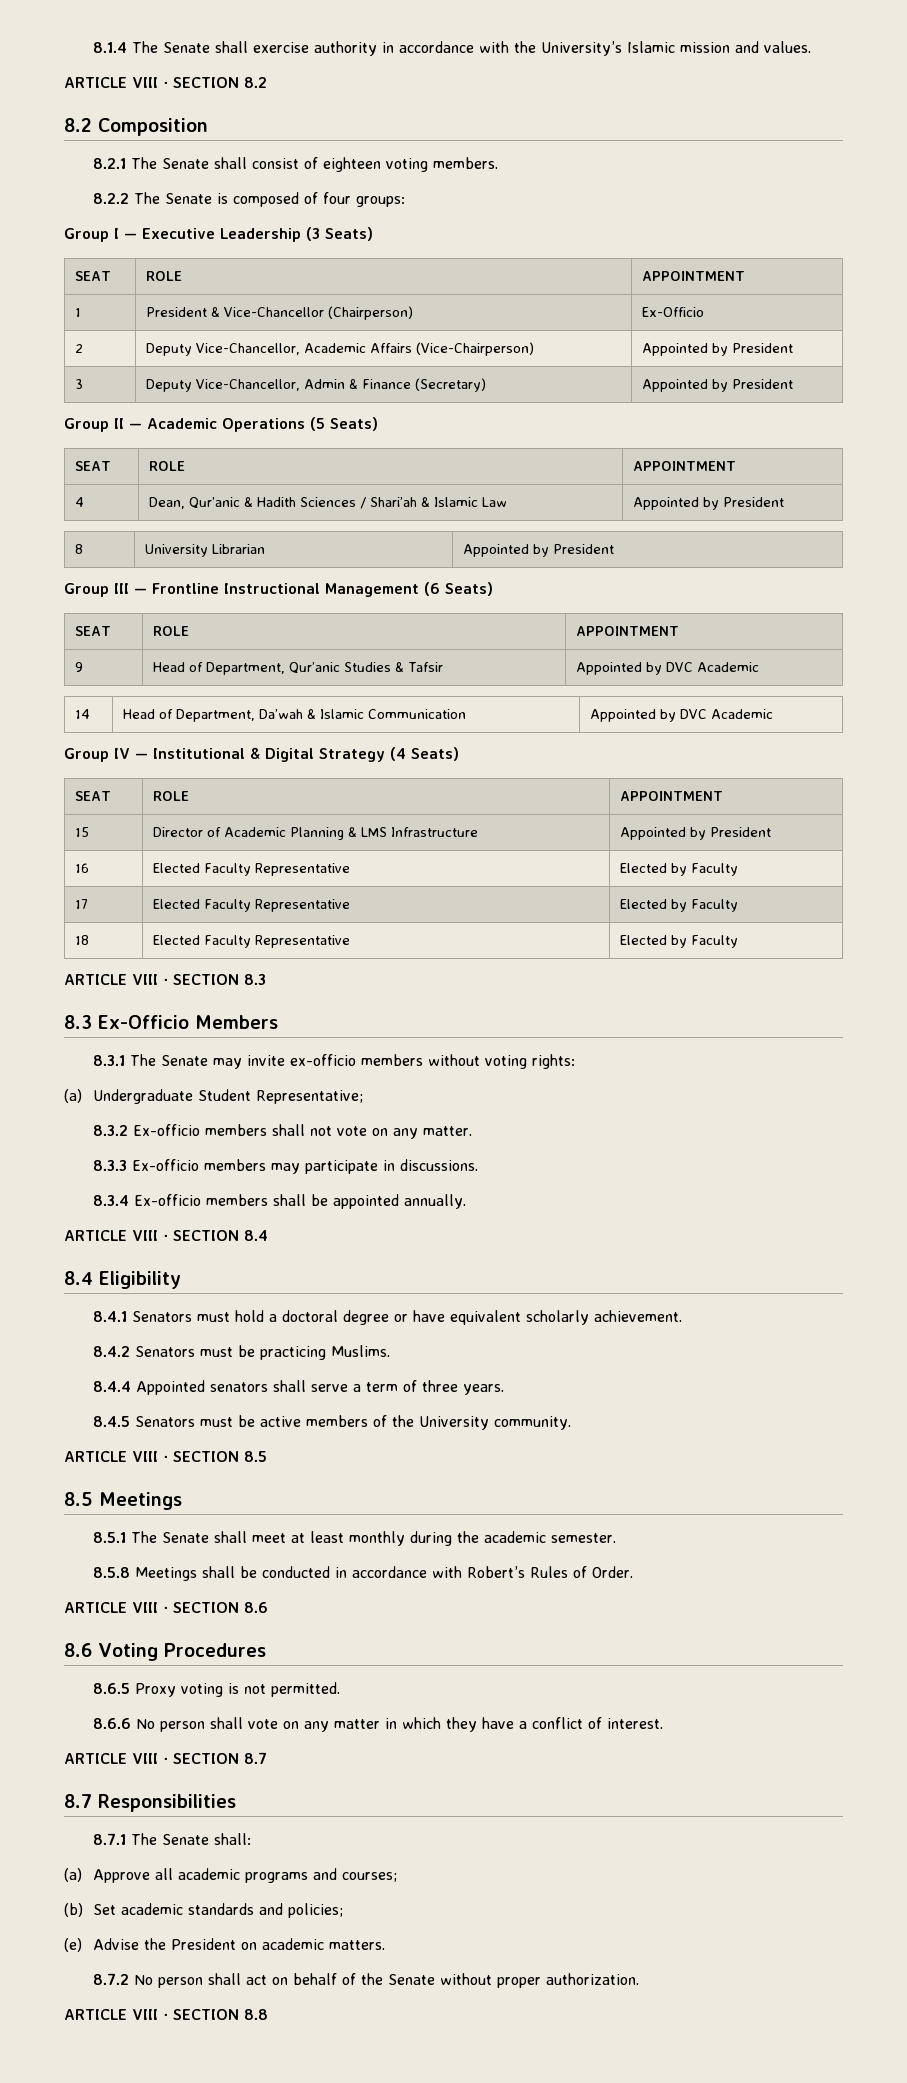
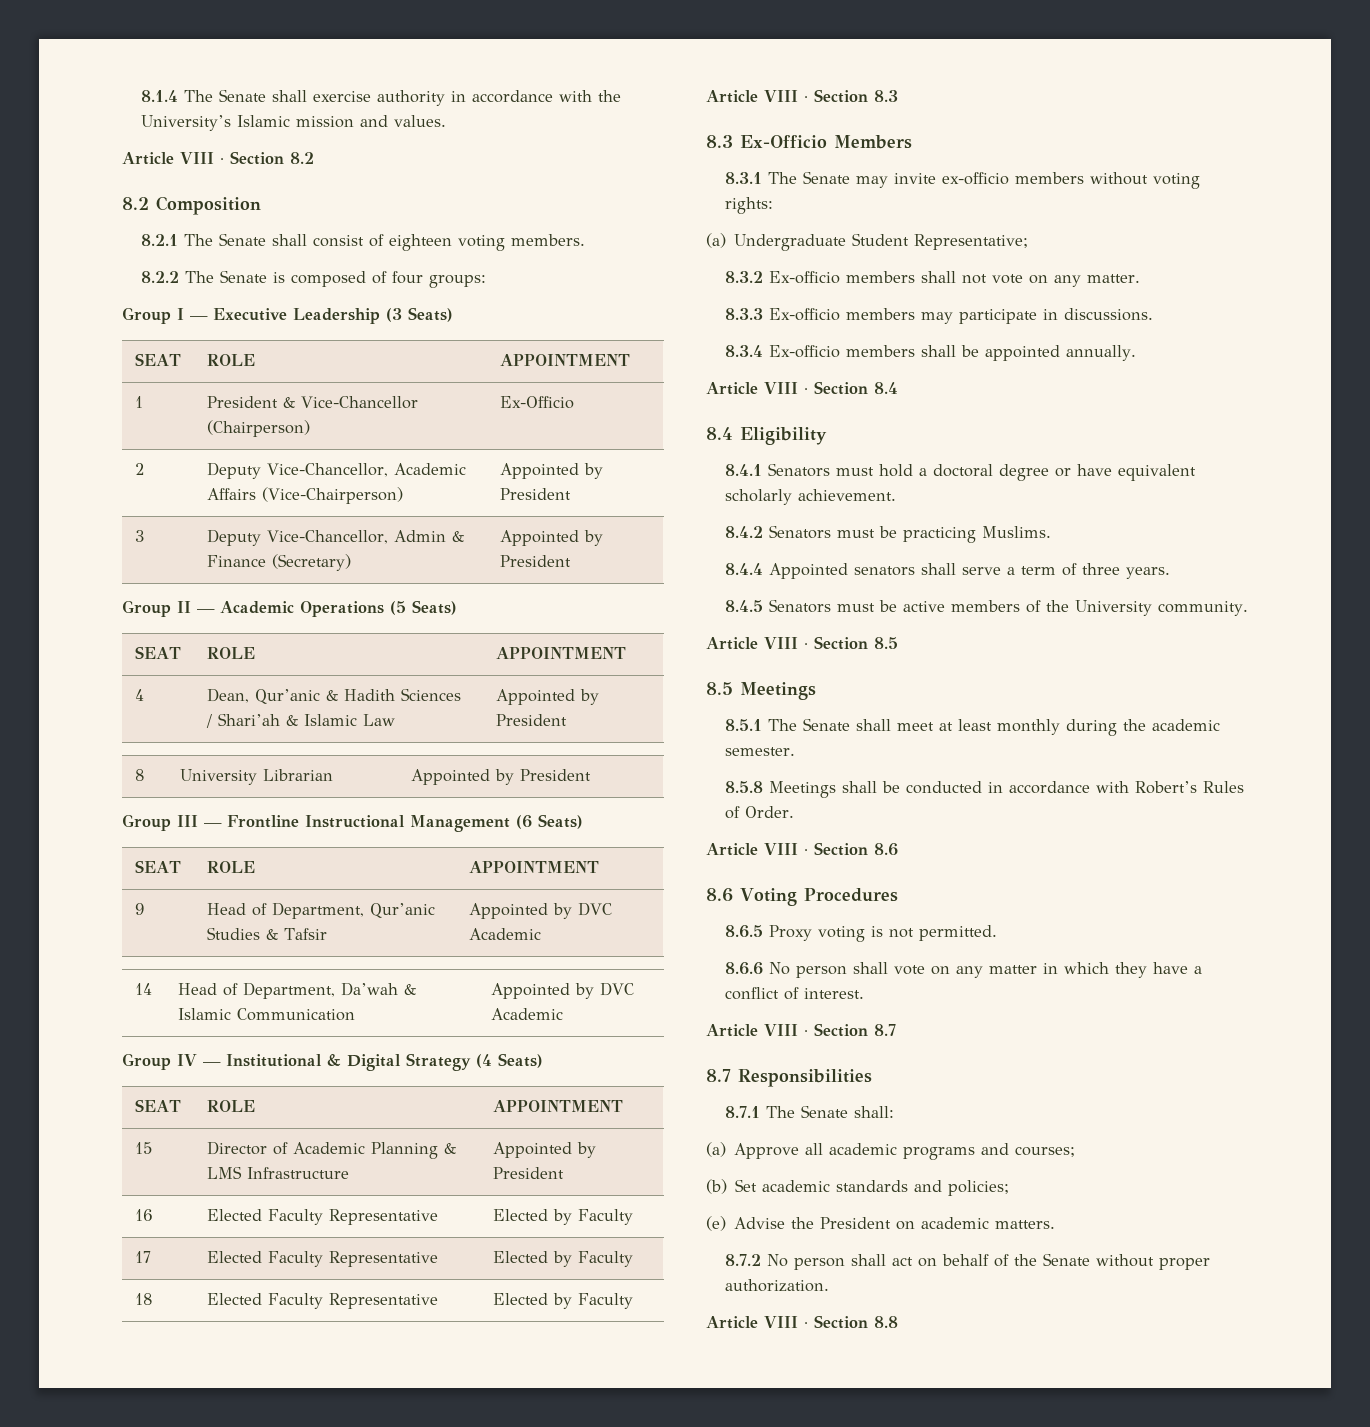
- ARTICLE VIII · SECTION 8.2
+ Article VIII · Section 8.2
- ARTICLE VIII · SECTION 8.3
+ Article VIII · Section 8.3
- ARTICLE VIII · SECTION 8.4
+ Article VIII · Section 8.4
- ARTICLE VIII · SECTION 8.5
+ Article VIII · Section 8.5
- ARTICLE VIII · SECTION 8.6
+ Article VIII · Section 8.6
- ARTICLE VIII · SECTION 8.7
+ Article VIII · Section 8.7
- ARTICLE VIII · SECTION 8.8
+ Article VIII · Section 8.8

